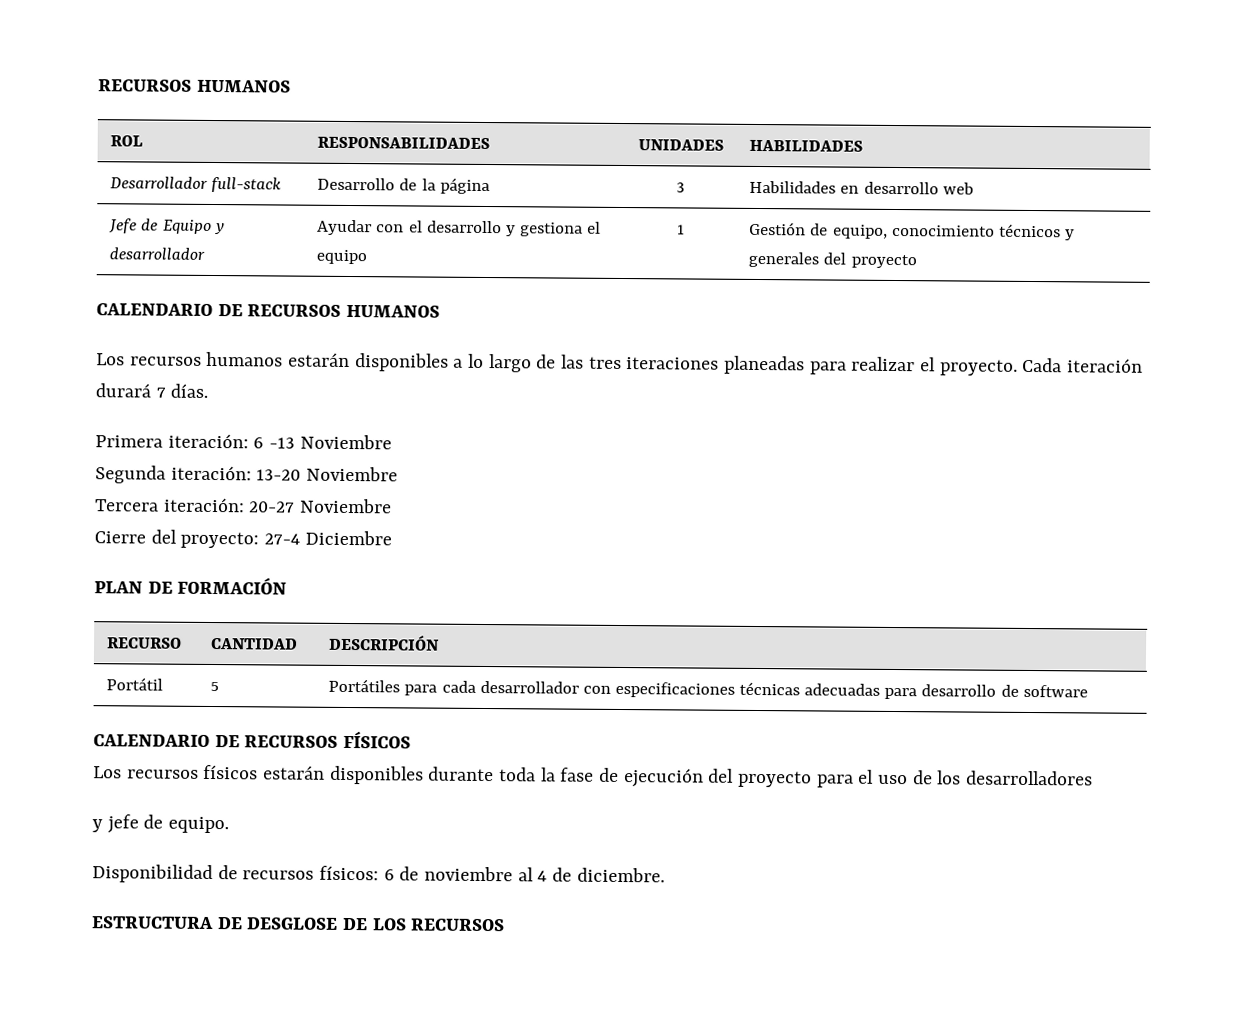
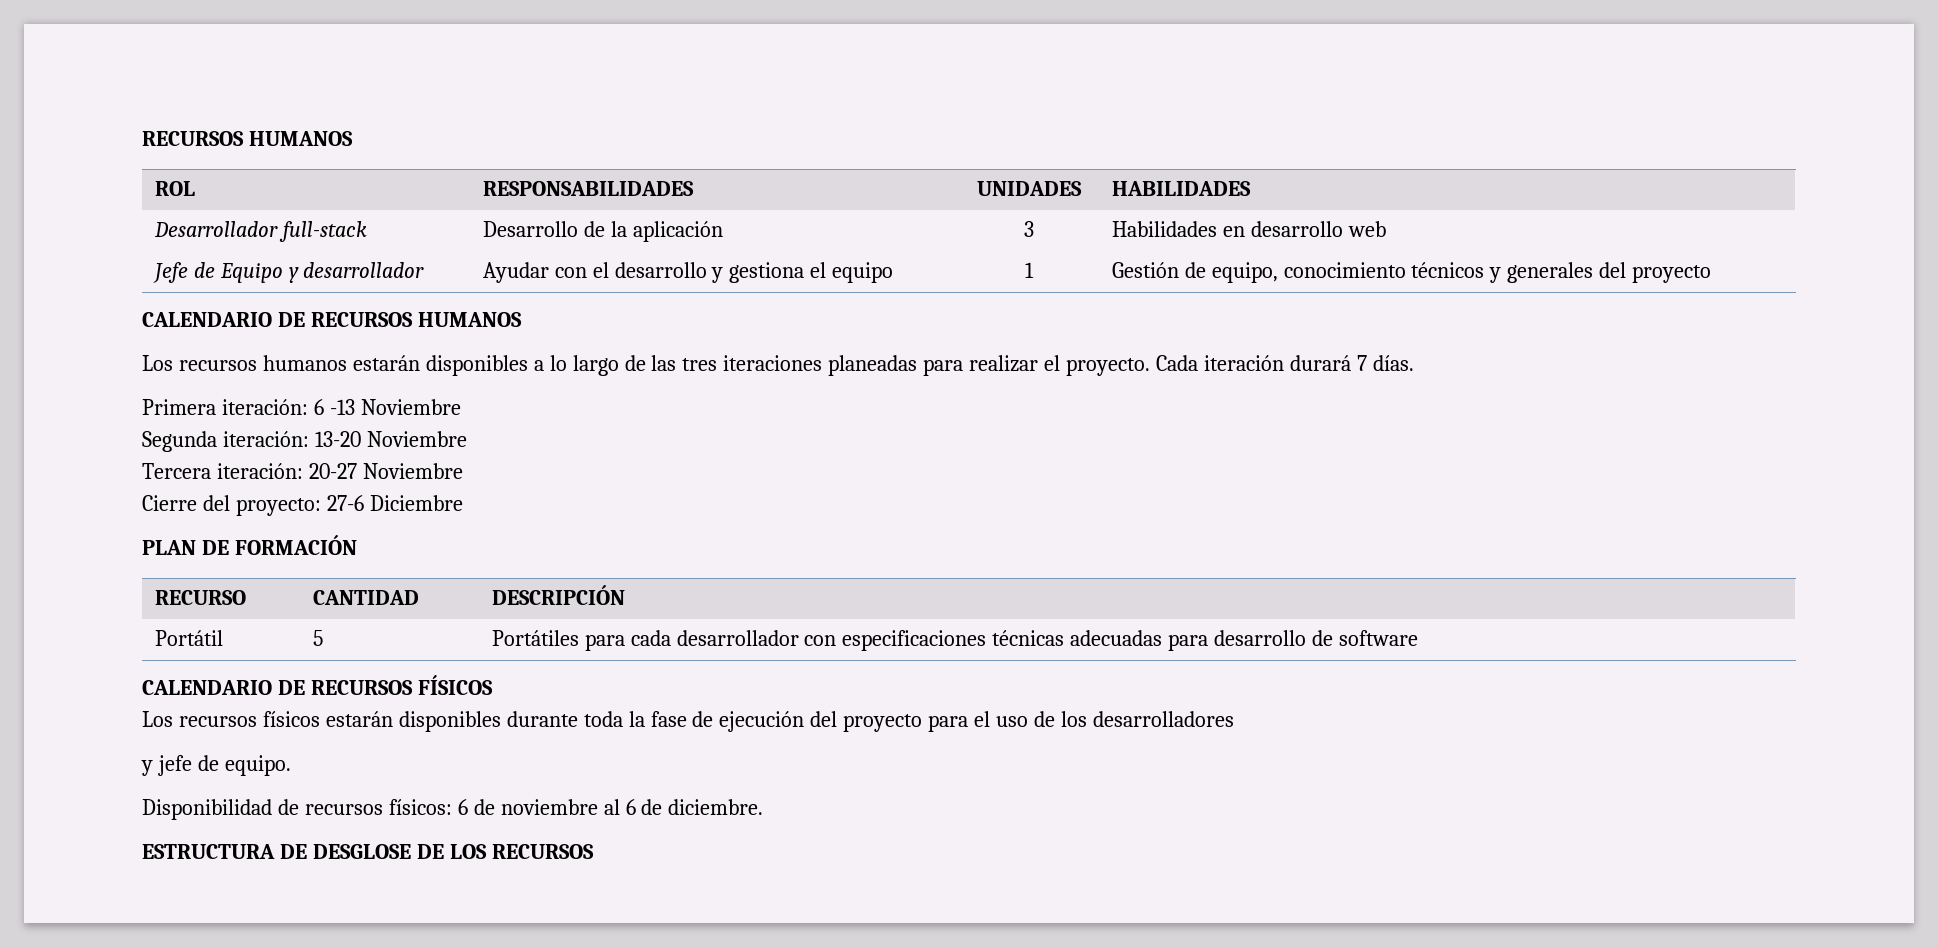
- Desarrollador full-stack | Desarrollo de la página | 3 | Habilidades en desarrollo web
+ Desarrollador full-stack | Desarrollo de la aplicación | 3 | Habilidades en desarrollo web
- Cierre del proyecto: 27-4 Diciembre
+ Cierre del proyecto: 27-6 Diciembre
- Disponibilidad de recursos físicos: 6 de noviembre al 4 de diciembre.
+ Disponibilidad de recursos físicos: 6 de noviembre al 6 de diciembre.

